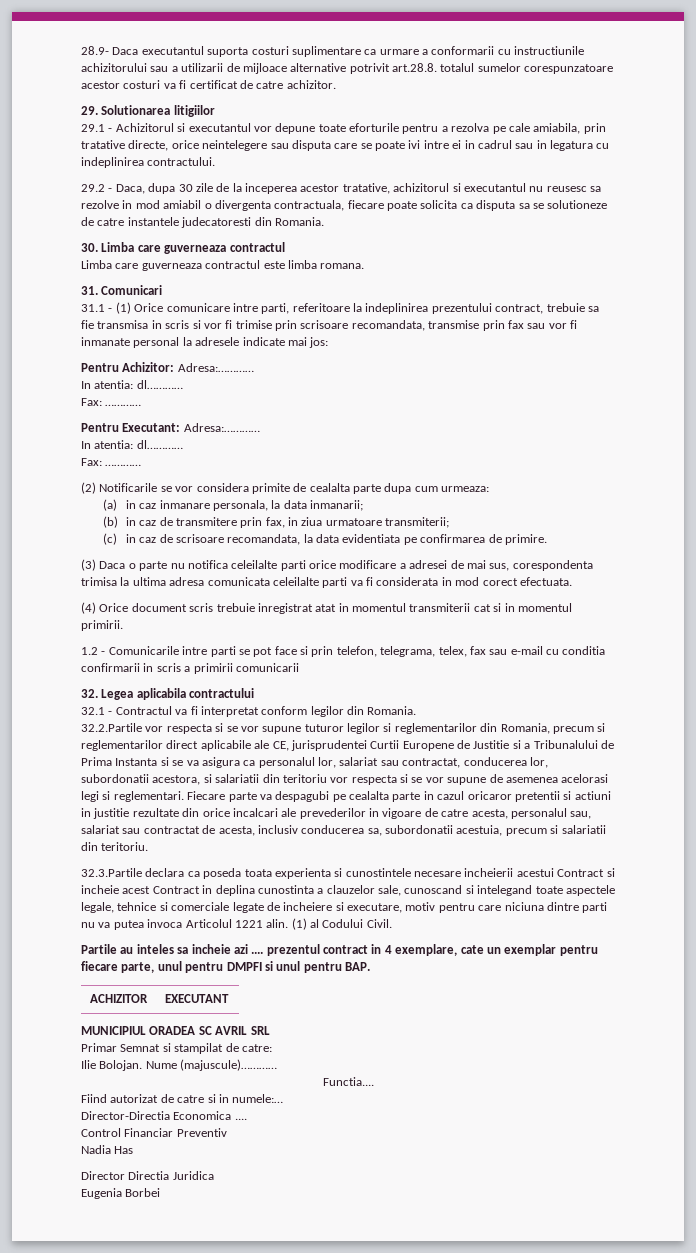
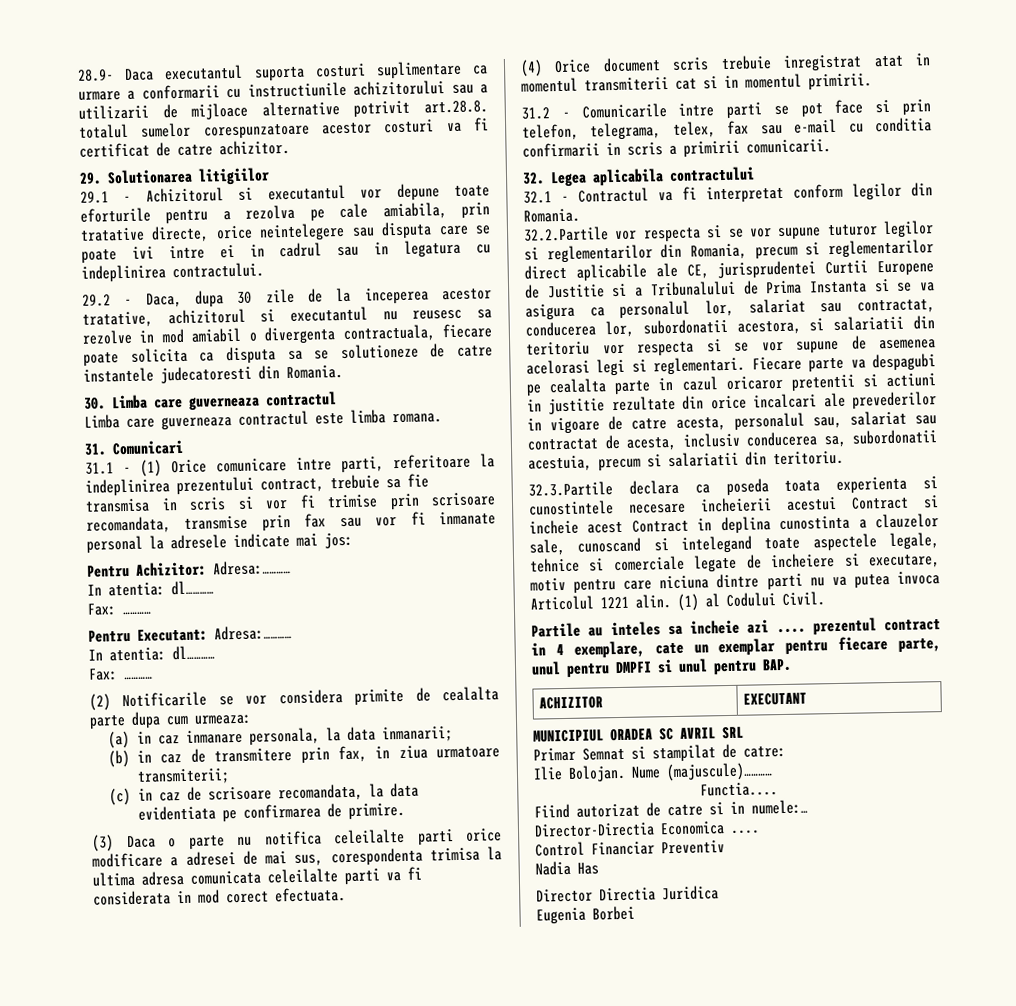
- 1.2 - Comunicarile intre parti se pot face si prin telefon, telegrama, telex, fax sau e-mail cu conditia confirmarii in scris a primirii comunicarii
+ 31.2 - Comunicarile intre parti se pot face si prin telefon, telegrama, telex, fax sau e-mail cu conditia confirmarii in scris a primirii comunicarii.

